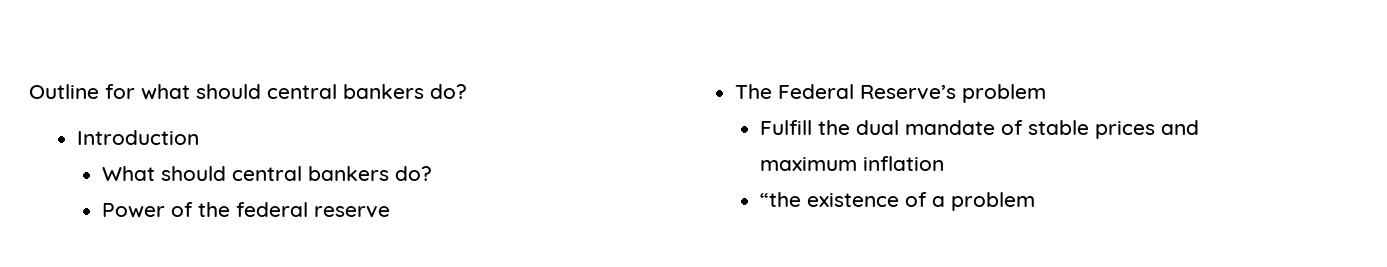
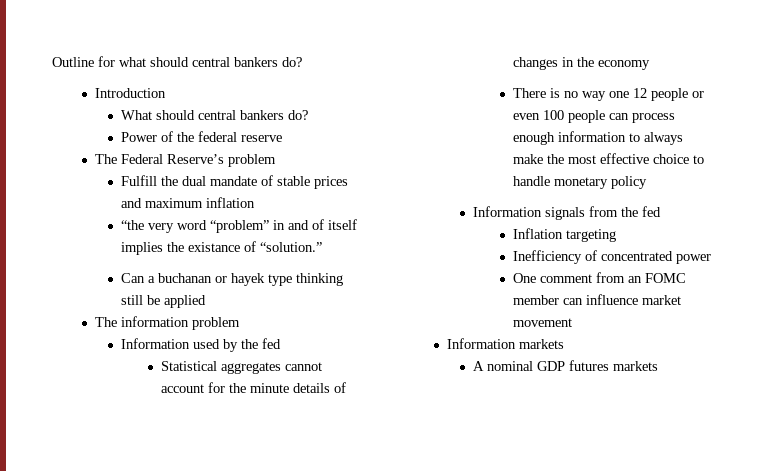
- “the existence of a problem
+ “the very word “problem” in and of itself implies the existance of “solution.”
+ Can a buchanan or hayek type thinking still be applied
+ The information problem
+ Information used by the fed
+ Statistical aggregates cannot account for the minute details of changes in the economy
+ There is no way one 12 people or even 100 people can process enough information to always make the most effective choice to handle monetary policy
+ Information signals from the fed
+ Inflation targeting
+ Inefficiency of concentrated power
+ One comment from an FOMC member can influence market movement
+ Information markets
+ A nominal GDP futures markets

